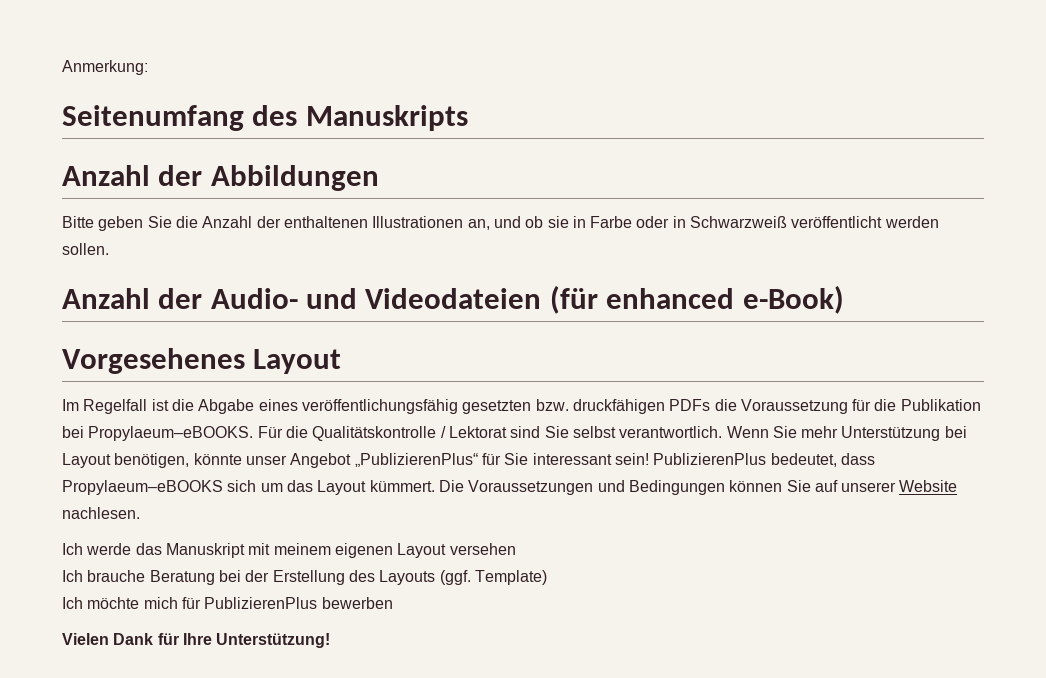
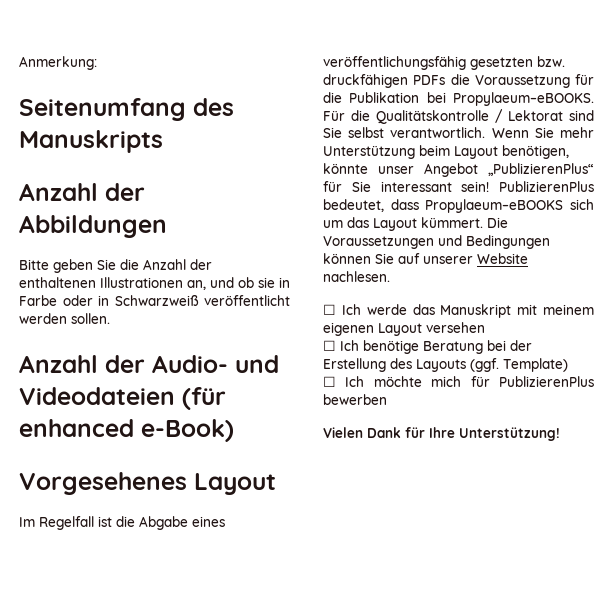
- Wenn Sie mehr Unterstützung bei Layout benötigen, könnte unser Angebot „PublizierenPlus“ für Sie interessant sein!
+ Wenn Sie mehr Unterstützung beim Layout benötigen, könnte unser Angebot „PublizierenPlus“ für Sie interessant sein!
- Ich werde das Manuskript mit meinem eigenen Layout versehen
+ ☐ Ich werde das Manuskript mit meinem eigenen Layout versehen
- Ich brauche Beratung bei der Erstellung des Layouts (ggf. Template)
+ ☐ Ich benötige Beratung bei der Erstellung des Layouts (ggf. Template)
- Ich möchte mich für PublizierenPlus bewerben
+ ☐ Ich möchte mich für PublizierenPlus bewerben

